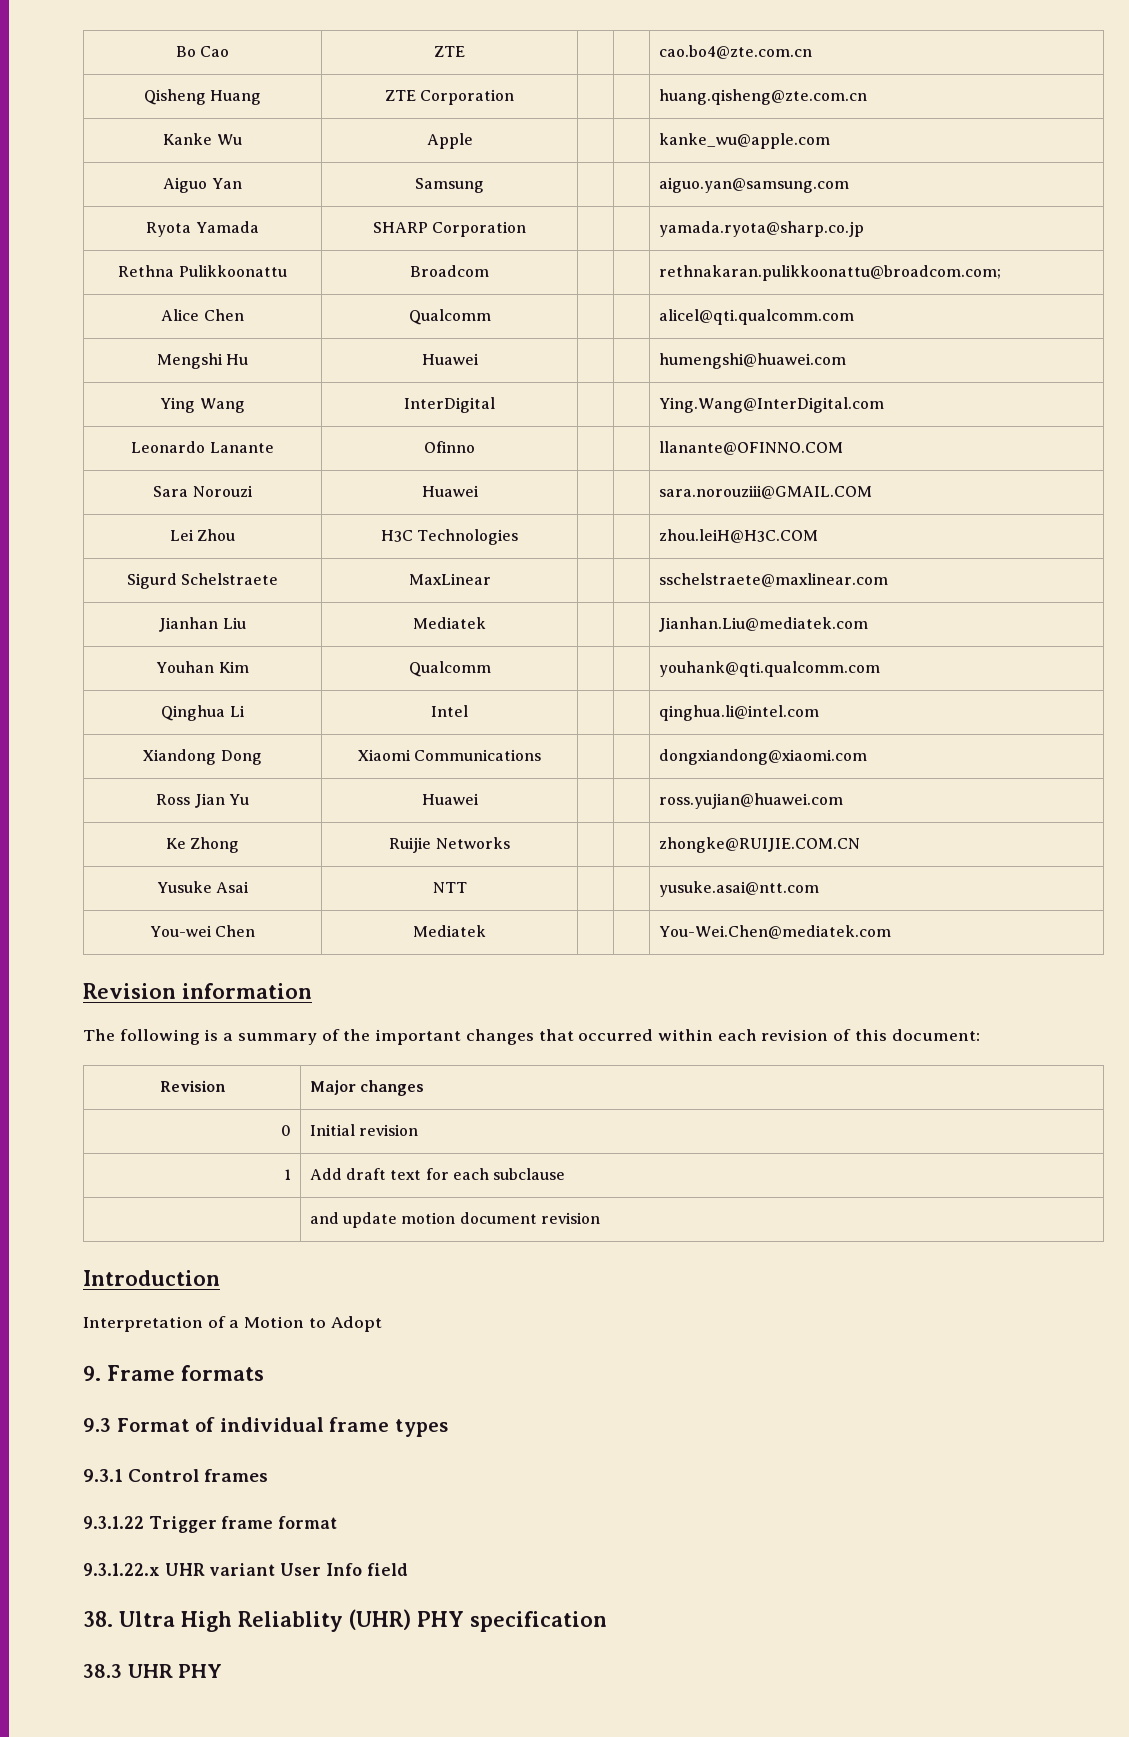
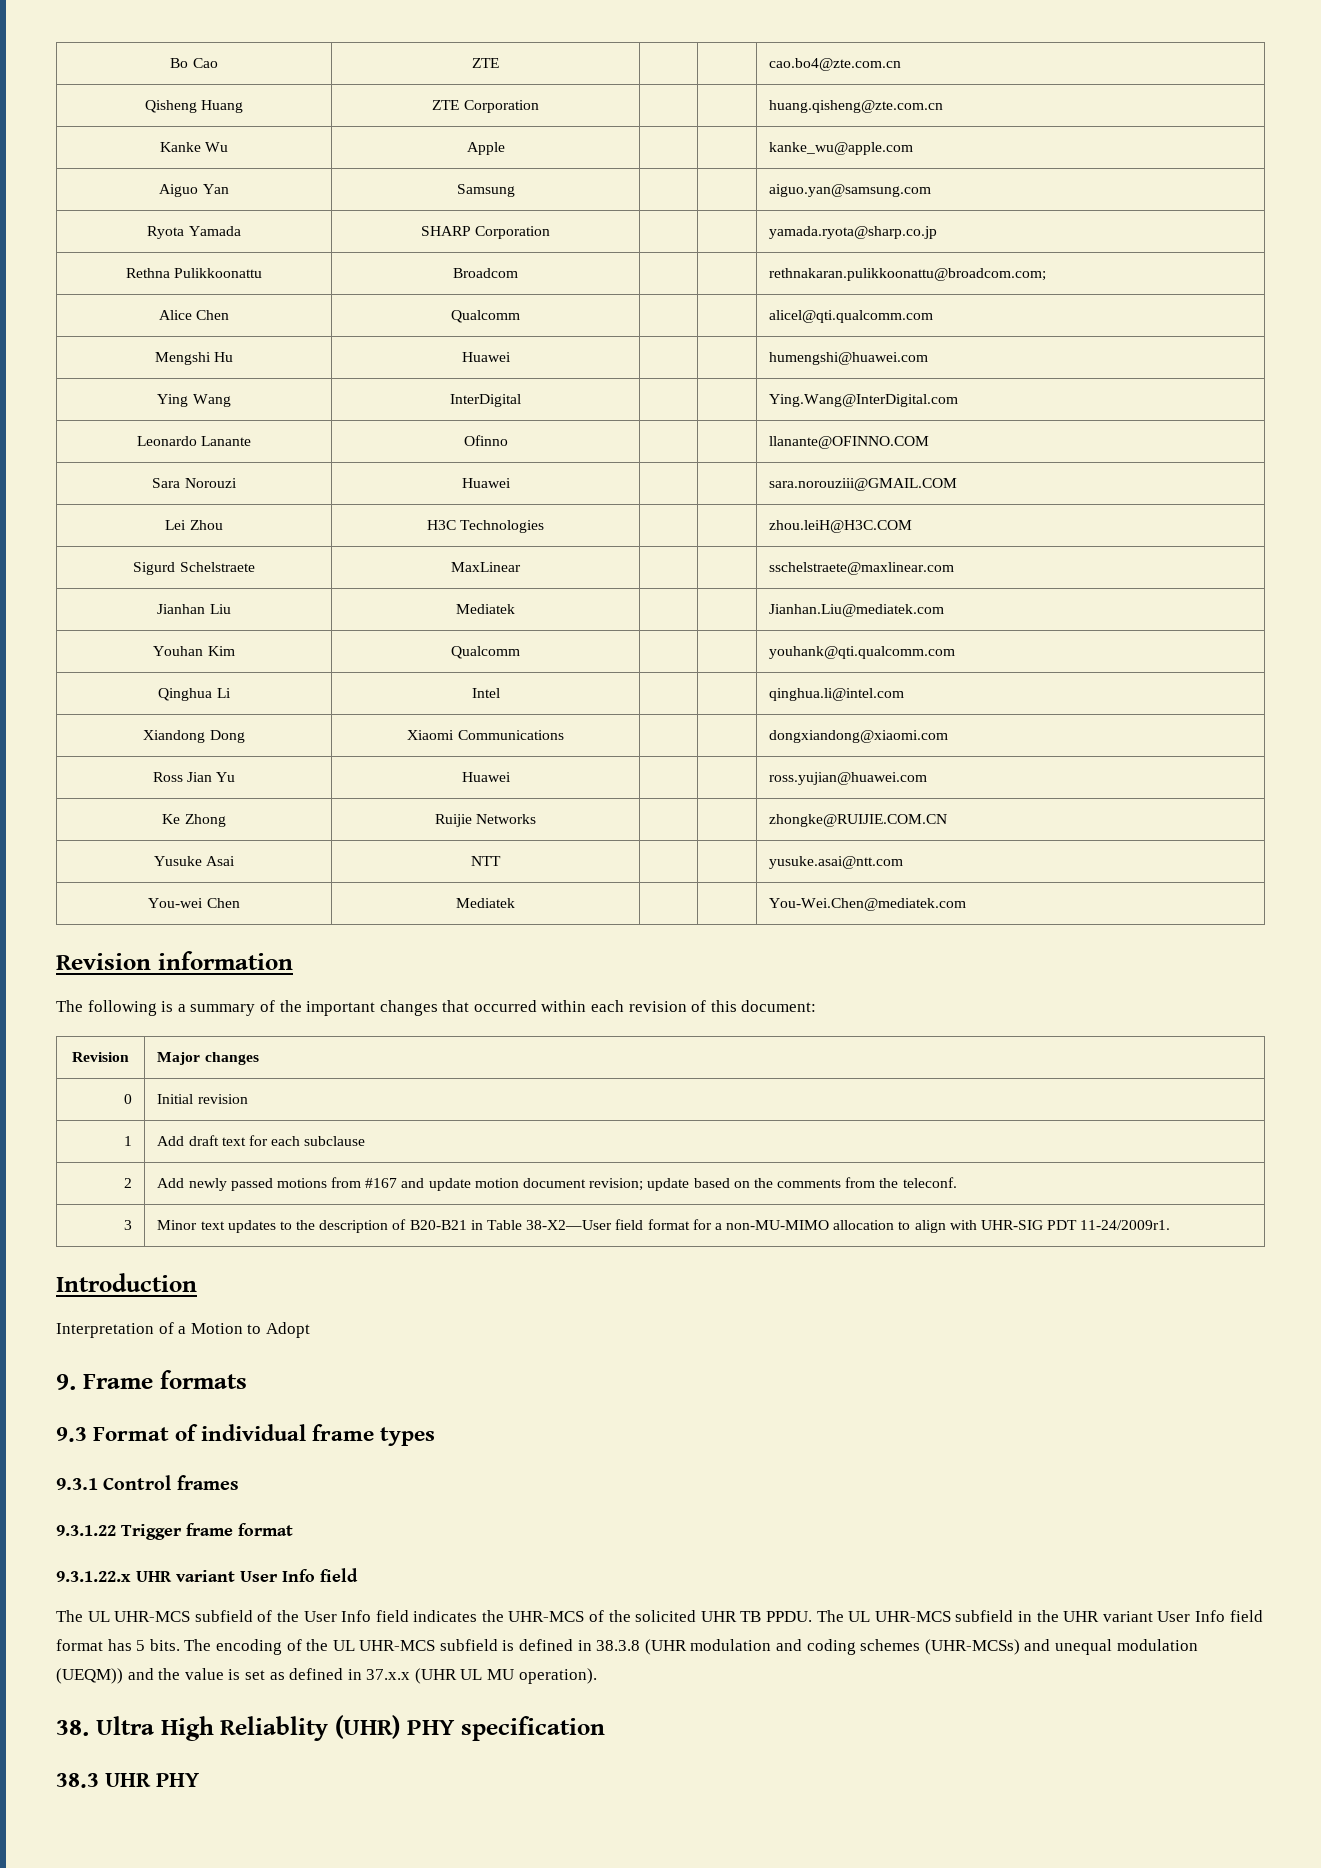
- | and update motion document revision
+ 2 | Add newly passed motions from #167 and update motion document revision; update based on the comments from the teleconf.
+ 3 | Minor text updates to the description of B20-B21 in Table 38-X2—User field format for a non-MU-MIMO allocation to align with UHR-SIG PDT 11-24/2009r1.
+ The UL UHR-MCS subfield of the User Info field indicates the UHR-MCS of the solicited UHR TB PPDU. The UL UHR-MCS subfield in the UHR variant User Info field format has 5 bits. The encoding of the UL UHR-MCS subfield is defined in 38.3.8 (UHR modulation and coding schemes (UHR-MCSs) and unequal modulation (UEQM)) and the value is set as defined in 37.x.x (UHR UL MU operation).

